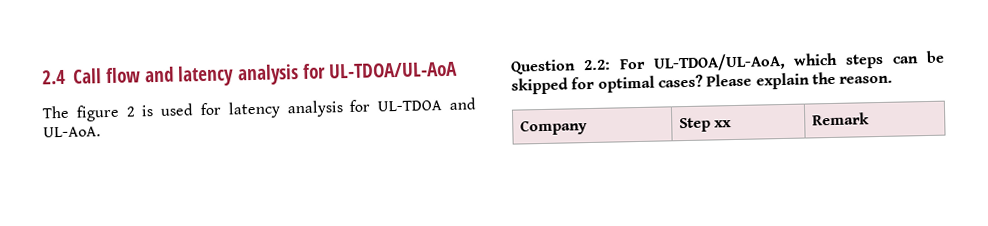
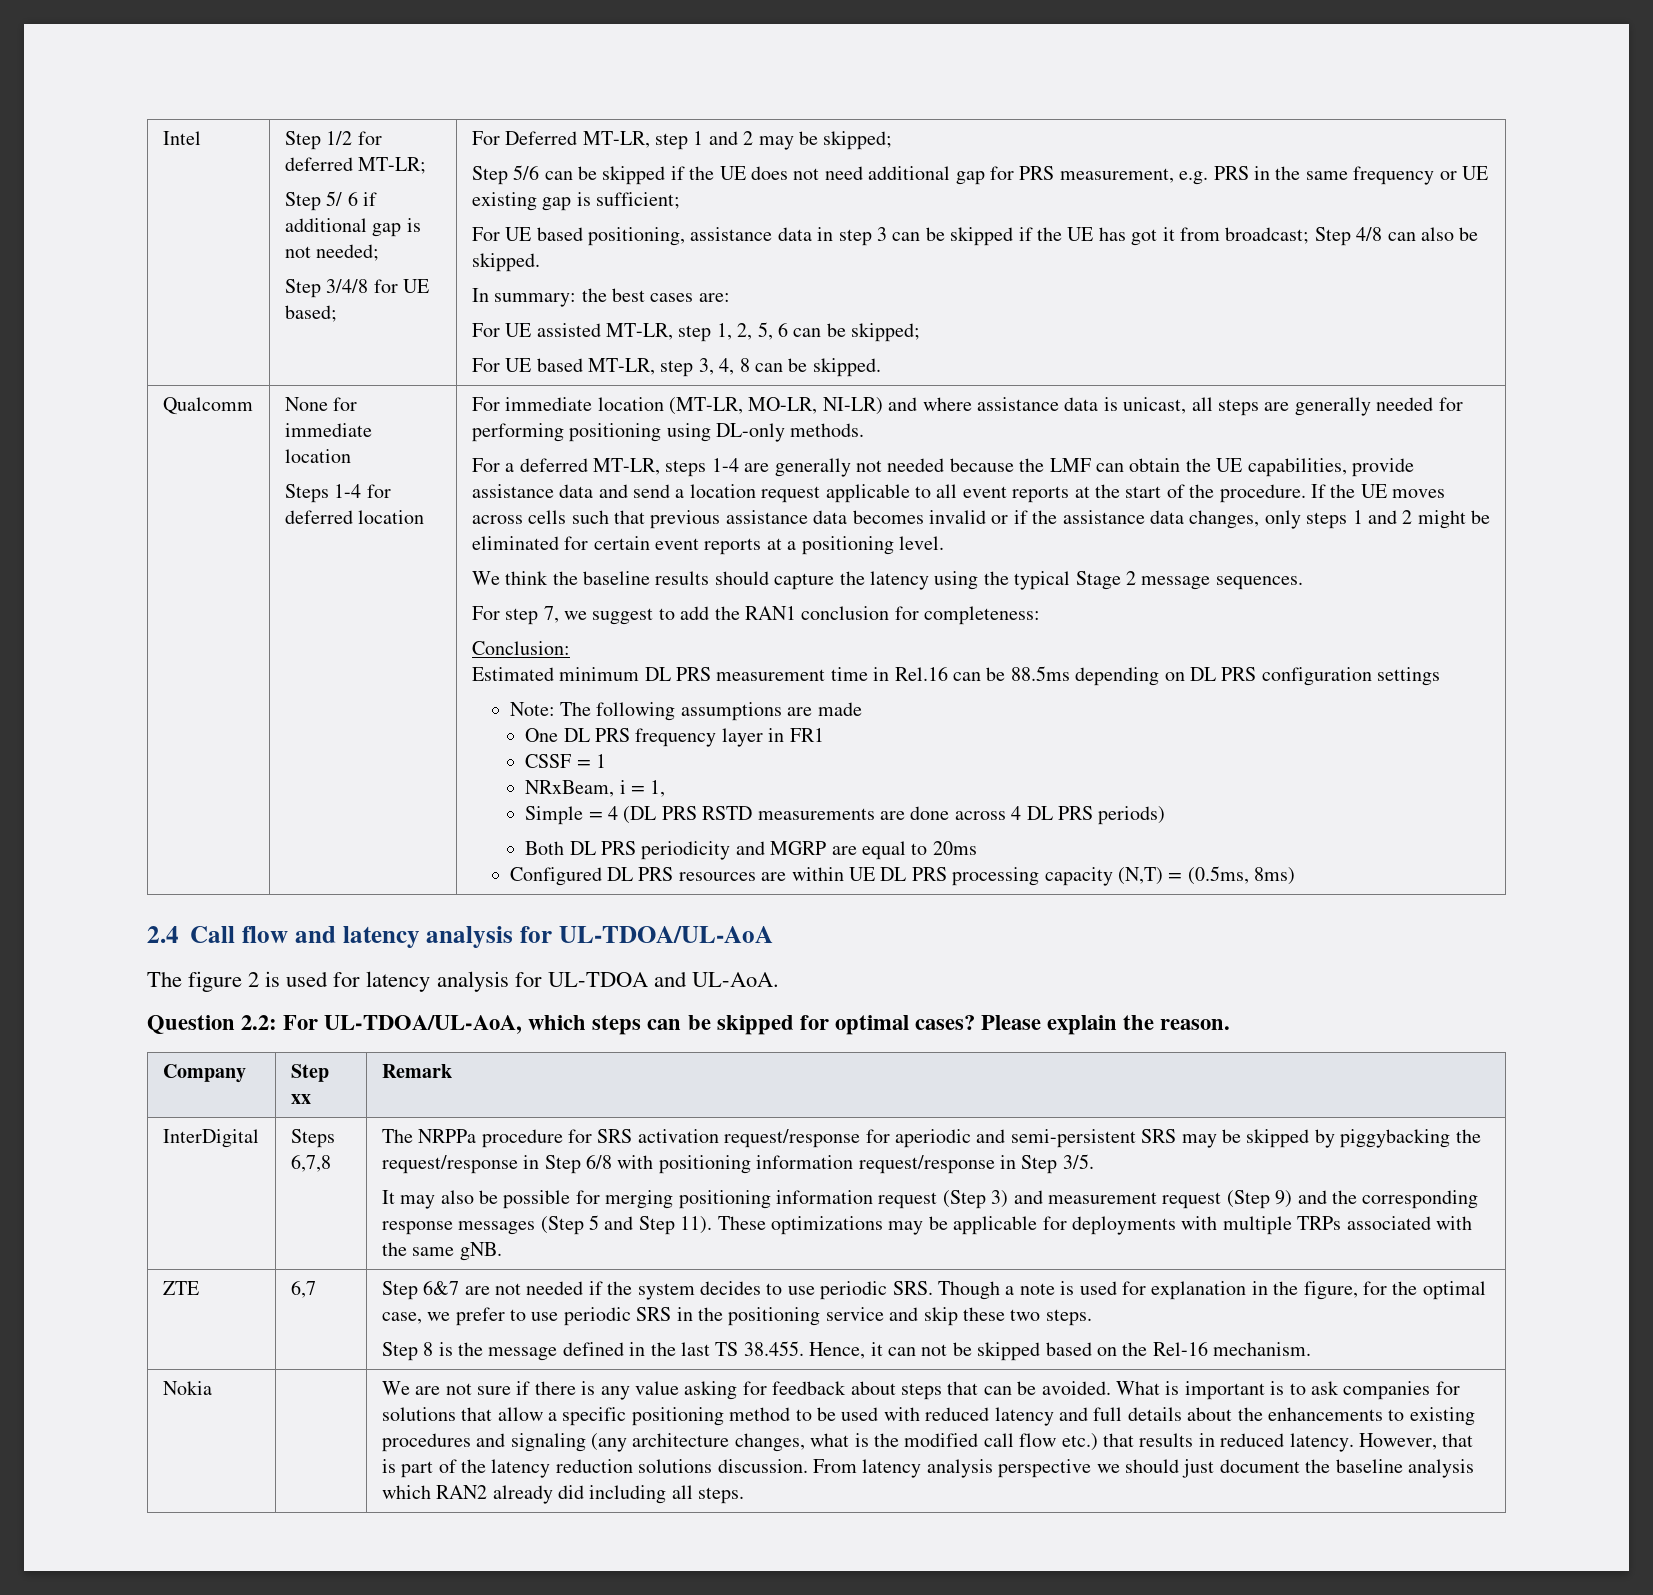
+ Intel | Step 1/2 for deferred MT-LR;
+ Step 5/ 6 if additional gap is not needed;
+ Step 3/4/8 for UE based; | For Deferred MT-LR, step 1 and 2 may be skipped;
+ Step 5/6 can be skipped if the UE does not need additional gap for PRS measurement, e.g. PRS in the same frequency or UE existing gap is sufficient;
+ For UE based positioning, assistance data in step 3 can be skipped if the UE has got it from broadcast; Step 4/8 can also be skipped.
+ In summary: the best cases are:
+ For UE assisted MT-LR, step 1, 2, 5, 6 can be skipped;
+ For UE based MT-LR, step 3, 4, 8 can be skipped.
+ Qualcomm | None for immediate location
+ Steps 1-4 for deferred location | For immediate location (MT-LR, MO-LR, NI-LR) and where assistance data is unicast, all steps are generally needed for performing positioning using DL-only methods.
+ For a deferred MT-LR, steps 1-4 are generally not needed because the LMF can obtain the UE capabilities, provide assistance data and send a location request applicable to all event reports at the start of the procedure. If the UE moves across cells such that previous assistance data becomes invalid or if the assistance data changes, only steps 1 and 2 might be eliminated for certain event reports at a positioning level.
+ We think the baseline results should capture the latency using the typical Stage 2 message sequences.
+ For step 7, we suggest to add the RAN1 conclusion for completeness:
+ Conclusion:
+ Estimated minimum DL PRS measurement time in Rel.16 can be 88.5ms depending on DL PRS configuration settings
+ Note: The following assumptions are made
+ One DL PRS frequency layer in FR1
+ CSSF = 1
+ NRxBeam, i = 1,
+ Simple = 4 (DL PRS RSTD measurements are done across 4 DL PRS periods)
+ Both DL PRS periodicity and MGRP are equal to 20ms
+ Configured DL PRS resources are within UE DL PRS processing capacity (N,T) = (0.5ms, 8ms)
+ InterDigital | Steps 6,7,8 | The NRPPa procedure for SRS activation request/response for aperiodic and semi-persistent SRS may be skipped by piggybacking the request/response in Step 6/8 with positioning information request/response in Step 3/5.
+ It may also be possible for merging positioning information request (Step 3) and measurement request (Step 9) and the corresponding response messages (Step 5 and Step 11). These optimizations may be applicable for deployments with multiple TRPs associated with the same gNB.
+ ZTE | 6,7 | Step 6&7 are not needed if the system decides to use periodic SRS. Though a note is used for explanation in the figure, for the optimal case, we prefer to use periodic SRS in the positioning service and skip these two steps.
+ Step 8 is the message defined in the last TS 38.455. Hence, it can not be skipped based on the Rel-16 mechanism.
+ Nokia | | We are not sure if there is any value asking for feedback about steps that can be avoided. What is important is to ask companies for solutions that allow a specific positioning method to be used with reduced latency and full details about the enhancements to existing procedures and signaling (any architecture changes, what is the modified call flow etc.) that results in reduced latency. However, that is part of the latency reduction solutions discussion. From latency analysis perspective we should just document the baseline analysis which RAN2 already did including all steps.

